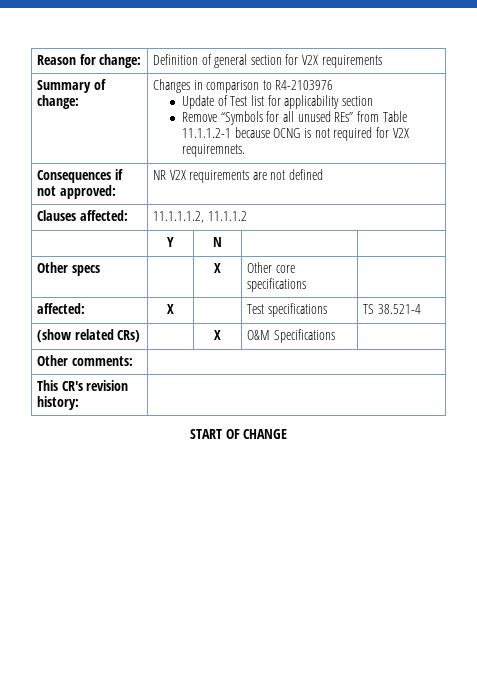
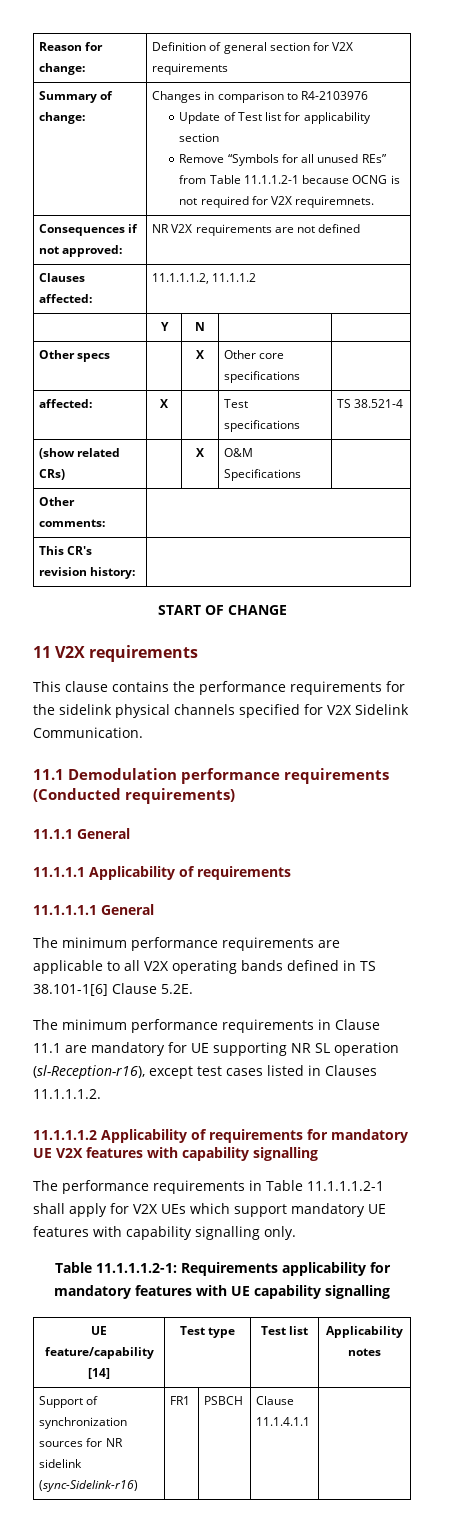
+ 11 V2X requirements
+ This clause contains the performance requirements for the sidelink physical channels specified for V2X Sidelink Communication.
+ 11.1 Demodulation performance requirements (Conducted requirements)
+ 11.1.1 General
+ 11.1.1.1 Applicability of requirements
+ 11.1.1.1.1 General
+ The minimum performance requirements are applicable to all V2X operating bands defined in TS 38.101-1[6] Clause 5.2E.
+ The minimum performance requirements in Clause 11.1 are mandatory for UE supporting NR SL operation (sl-Reception-r16), except test cases listed in Clauses 11.1.1.1.2.
+ 11.1.1.1.2 Applicability of requirements for mandatory UE V2X features with capability signalling
+ The performance requirements in Table 11.1.1.1.2-1 shall apply for V2X UEs which support mandatory UE features with capability signalling only.
+ Table 11.1.1.1.2-1: Requirements applicability for mandatory features with UE capability signalling
+ UE feature/capability [14] | Test type | Test list | Applicability notes
+ Support of synchronization sources for NR sidelink (sync-Sidelink-r16) | FR1 | PSBCH | Clause 11.1.4.1.1 |

